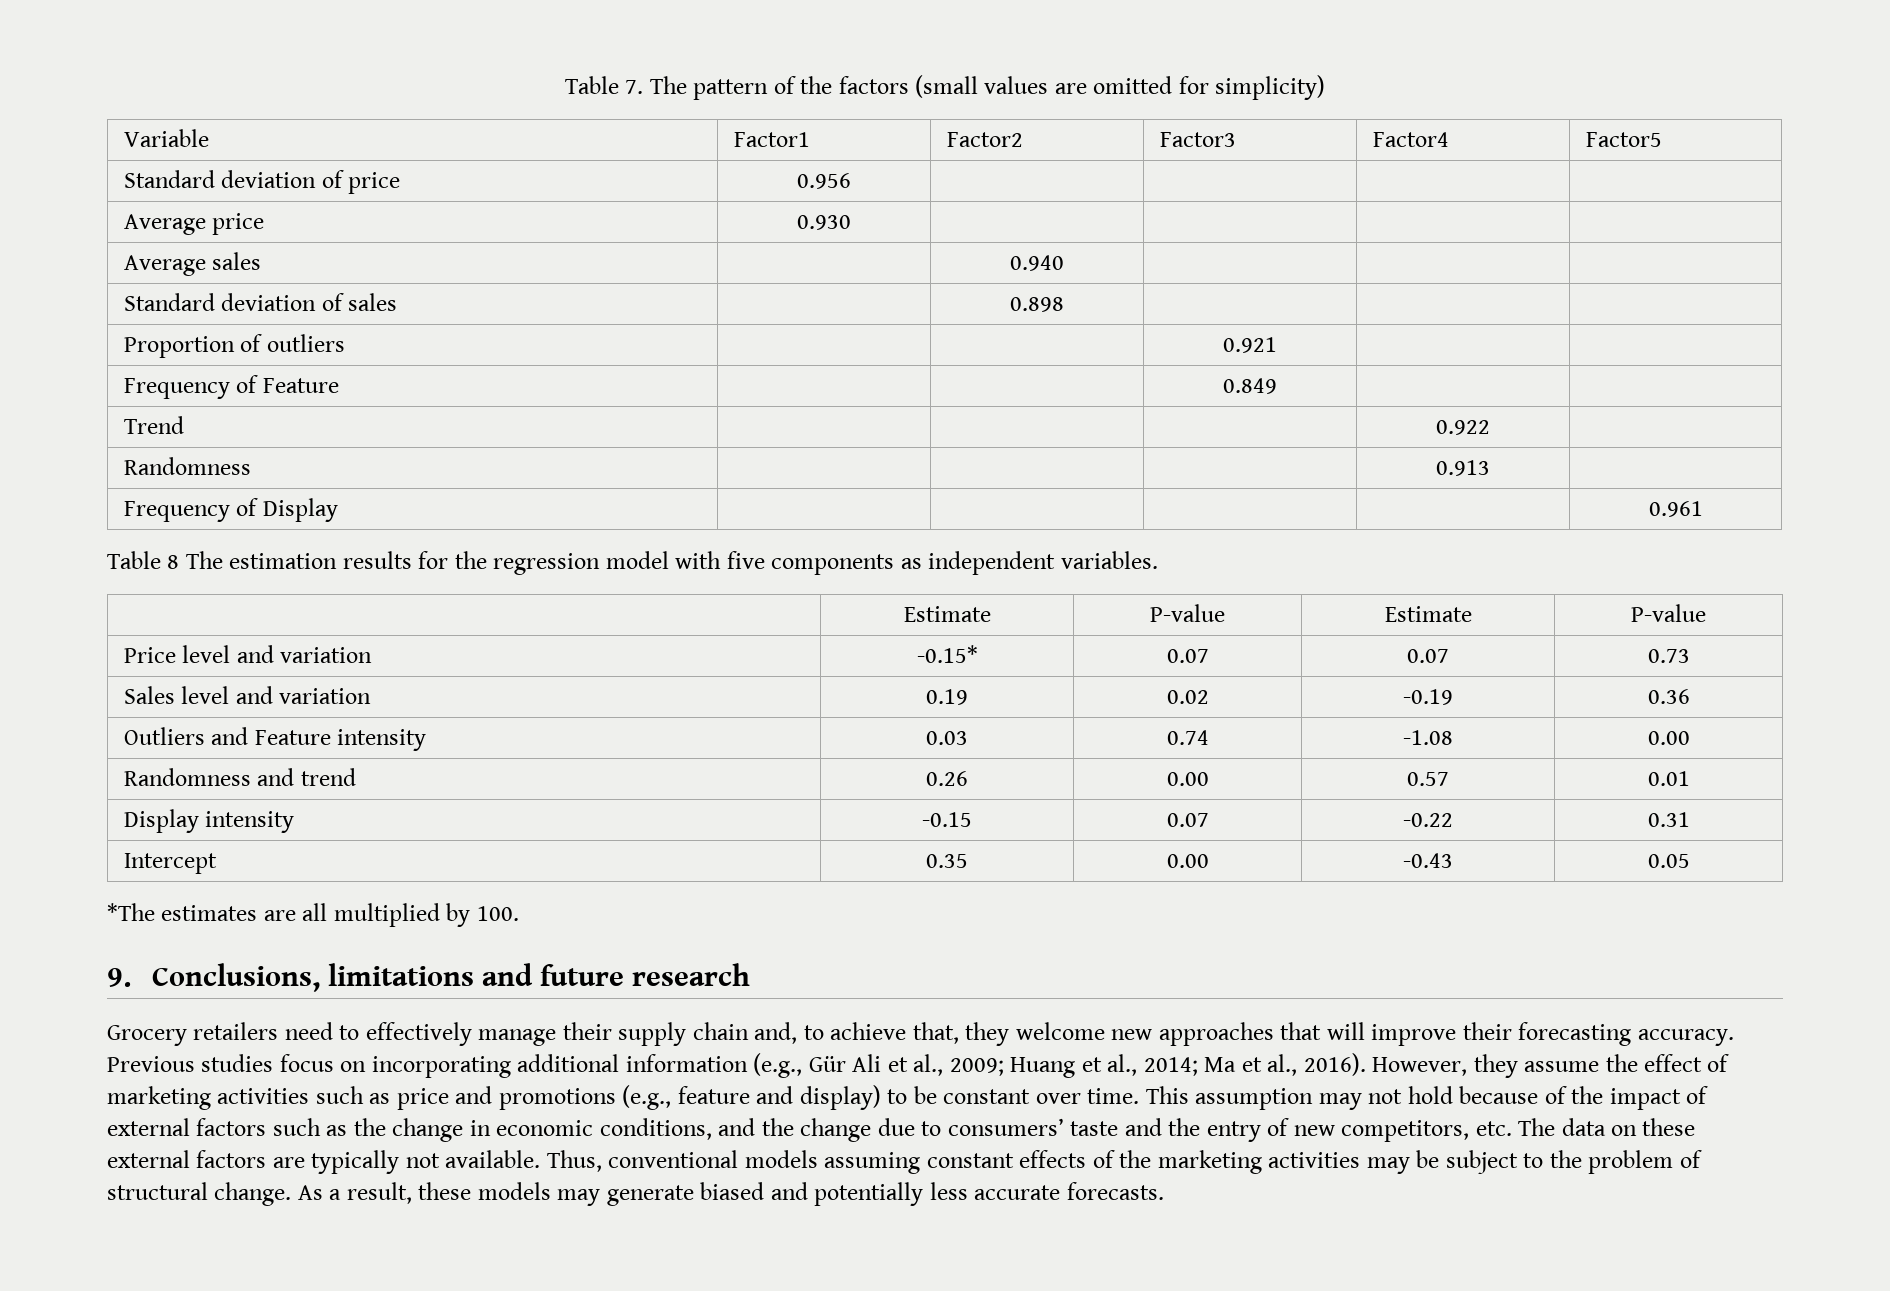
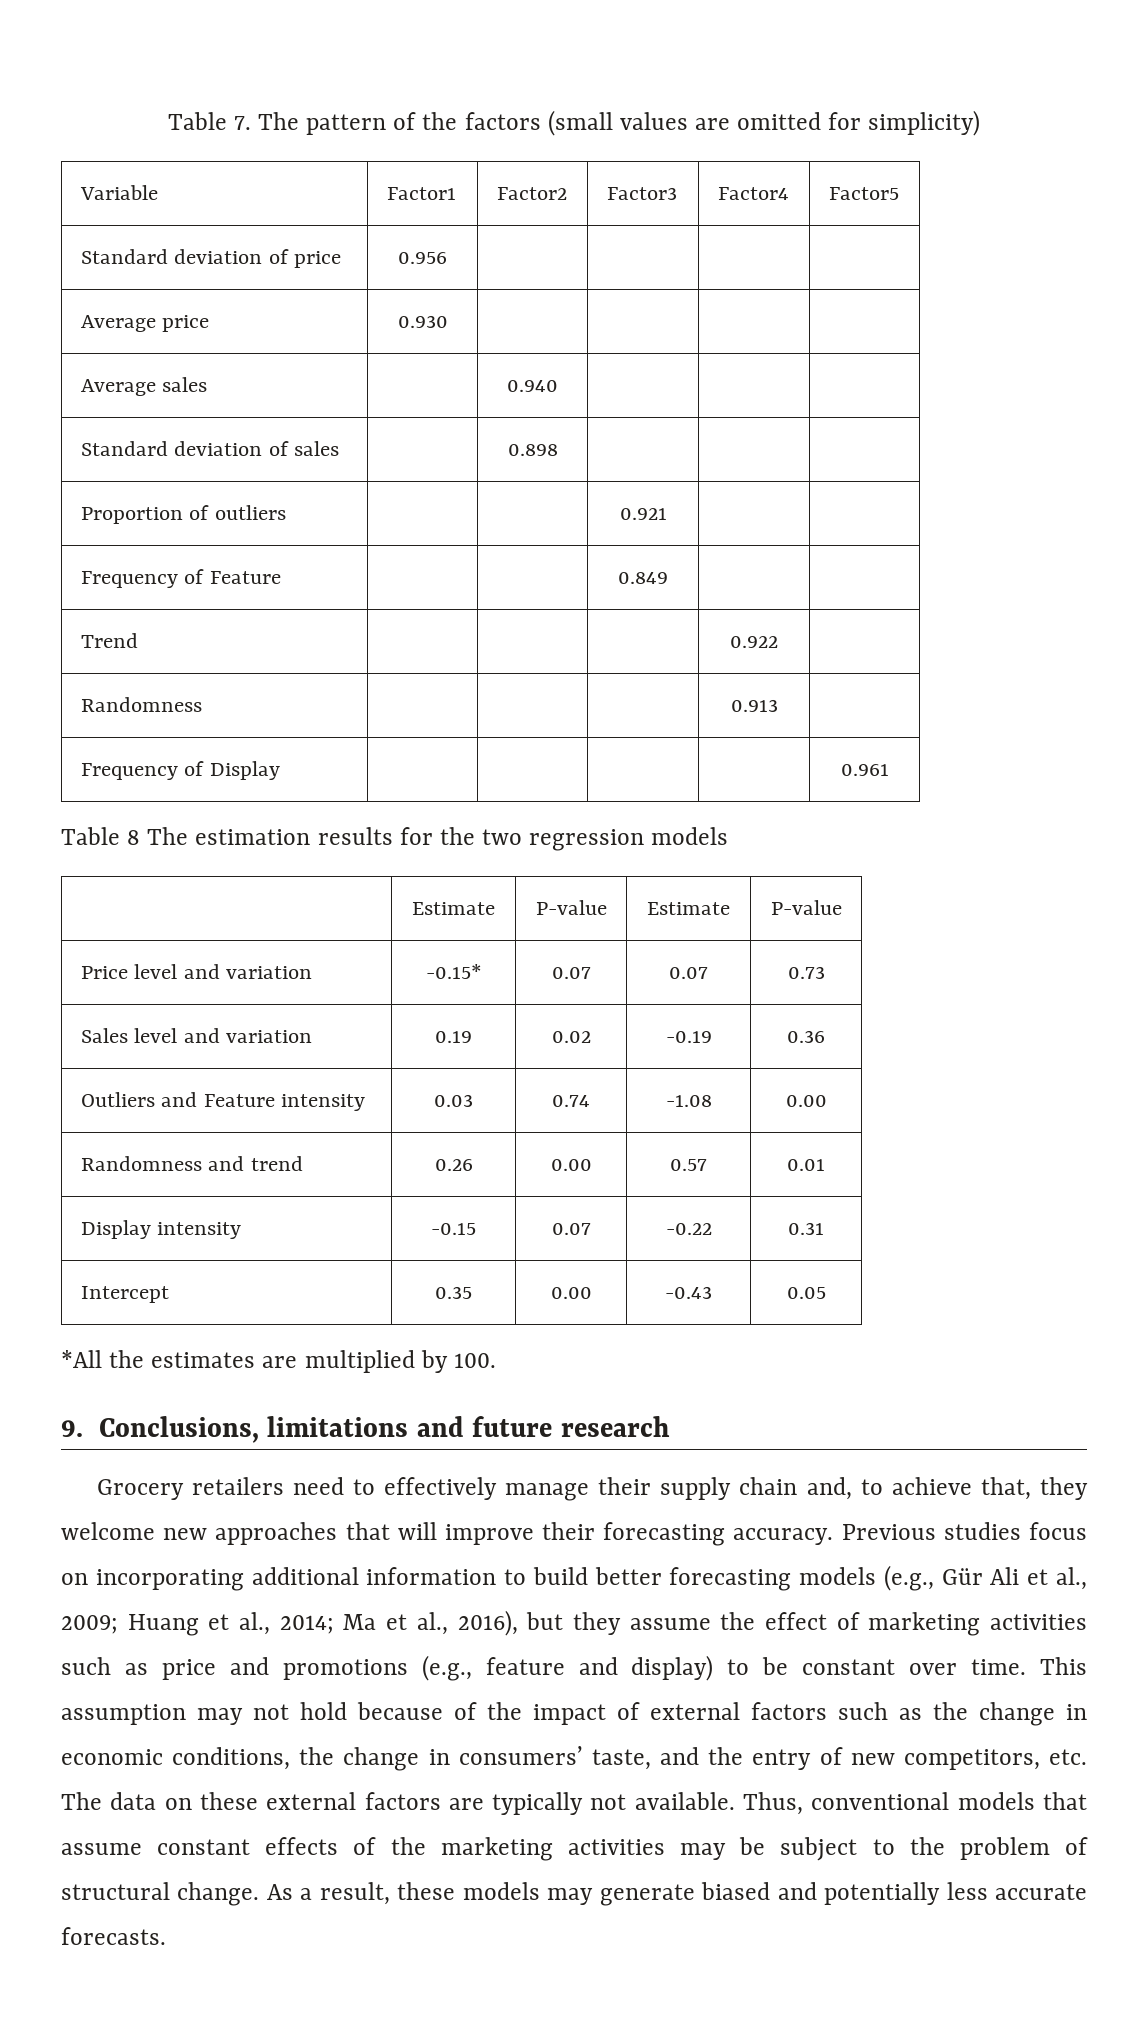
- Table 8 The estimation results for the regression model with five components as independent variables.
+ Table 8 The estimation results for the two regression models
- *The estimates are all multiplied by 100.
+ *All the estimates are multiplied by 100.
- Previous studies focus on incorporating additional information (e.g., Gür Ali et al., 2009; Huang et al., 2014; Ma et al., 2016). However, they assume the effect of marketing activities such as price and promotions (e.g., feature and display) to be constant over time.
+ Previous studies focus on incorporating additional information to build better forecasting models (e.g., Gür Ali et al., 2009; Huang et al., 2014; Ma et al., 2016), but they assume the effect of marketing activities such as price and promotions (e.g., feature and display) to be constant over time.
- This assumption may not hold because of the impact of external factors such as the change in economic conditions, and the change due to consumers’ taste and the entry of new competitors, etc. The data on these external factors are typically not available.
+ This assumption may not hold because of the impact of external factors such as the change in economic conditions, the change in consumers’ taste, and the entry of new competitors, etc. The data on these external factors are typically not available.
- Thus, conventional models assuming constant effects of the marketing activities may be subject to the problem of structural change.
+ Thus, conventional models that assume constant effects of the marketing activities may be subject to the problem of structural change.

